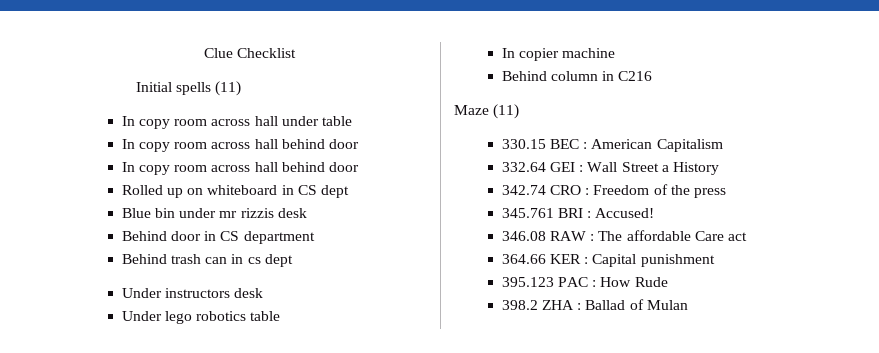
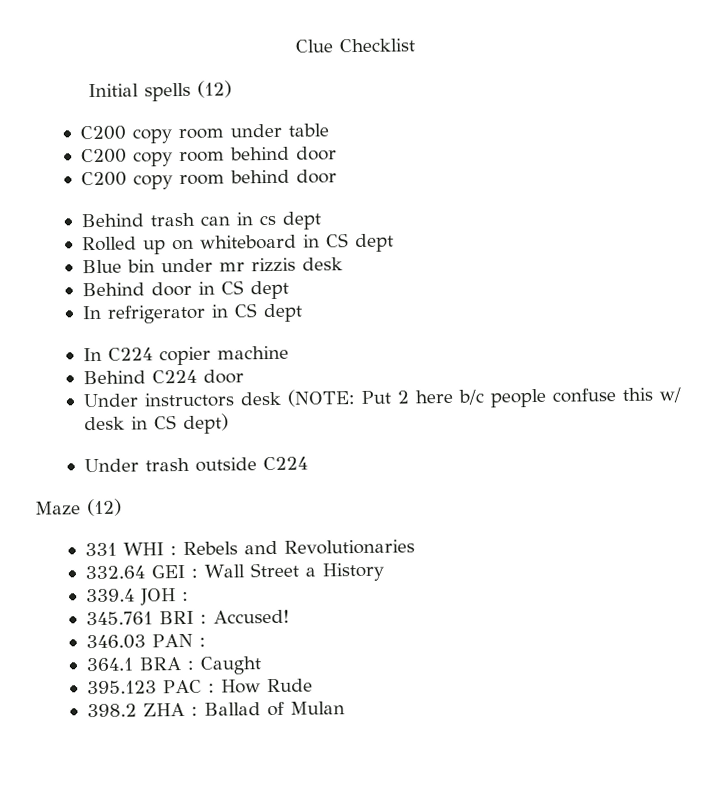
- Initial spells (11)
- In copy room across hall under table
- In copy room across hall behind door
- In copy room across hall behind door
+ Initial spells (12)
+ C200 copy room under table
+ C200 copy room behind door
+ C200 copy room behind door
+ Behind trash can in cs dept
- Behind door in CS department
- Behind trash can in cs dept
- Under instructors desk
- Under lego robotics table
- In copier machine
- Behind column in C216
- Maze (11)
- 330.15 BEC : American Capitalism
+ Behind door in CS dept
+ In refrigerator in CS dept
+ In C224 copier machine
+ Behind C224 door
+ Under instructors desk (NOTE: Put 2 here b/c people confuse this w/ desk in CS dept)
+ Under trash outside C224
+ Maze (12)
+ 331 WHI : Rebels and Revolutionaries
- 342.74 CRO : Freedom of the press
+ 339.4 JOH :
- 346.08 RAW : The affordable Care act
- 364.66 KER : Capital punishment
+ 346.03 PAN :
+ 364.1 BRA : Caught

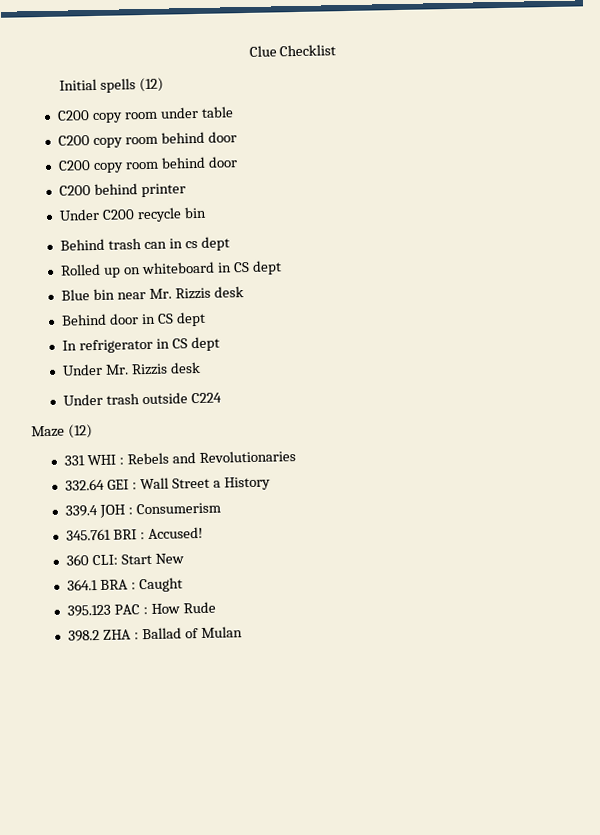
+ C200 behind printer
+ Under C200 recycle bin
- Blue bin under mr rizzis desk
+ Blue bin near Mr. Rizzis desk
- In C224 copier machine
- Behind C224 door
- Under instructors desk (NOTE: Put 2 here b/c people confuse this w/ desk in CS dept)
+ Under Mr. Rizzis desk
- 339.4 JOH :
+ 339.4 JOH : Consumerism
- 346.03 PAN :
+ 360 CLI: Start New

